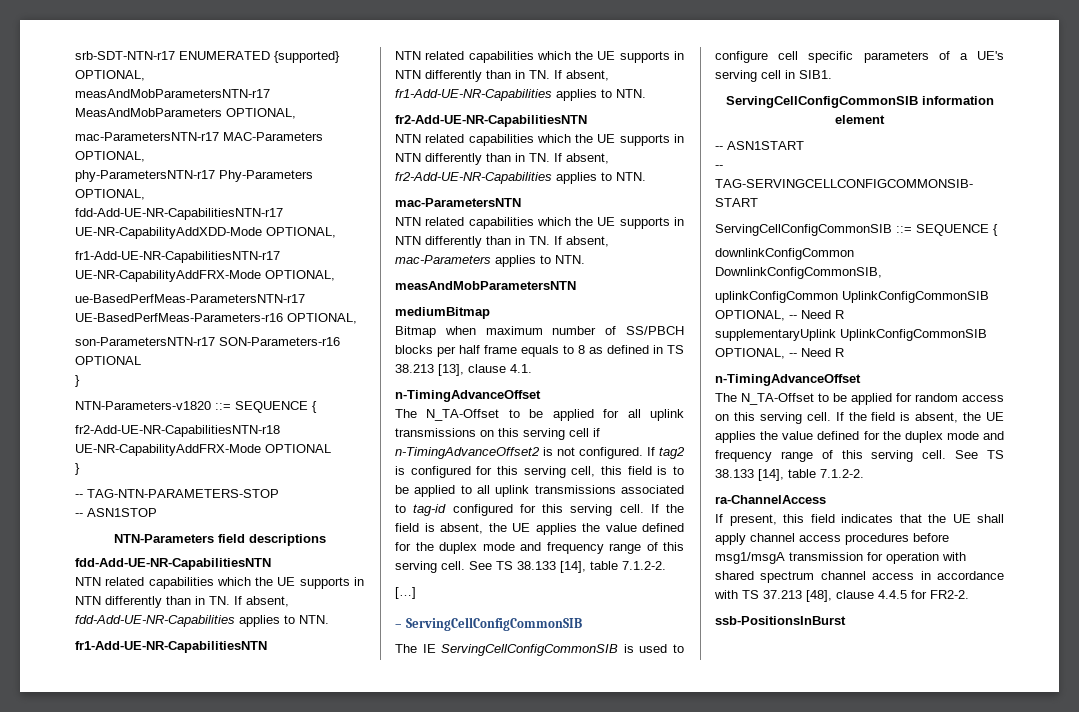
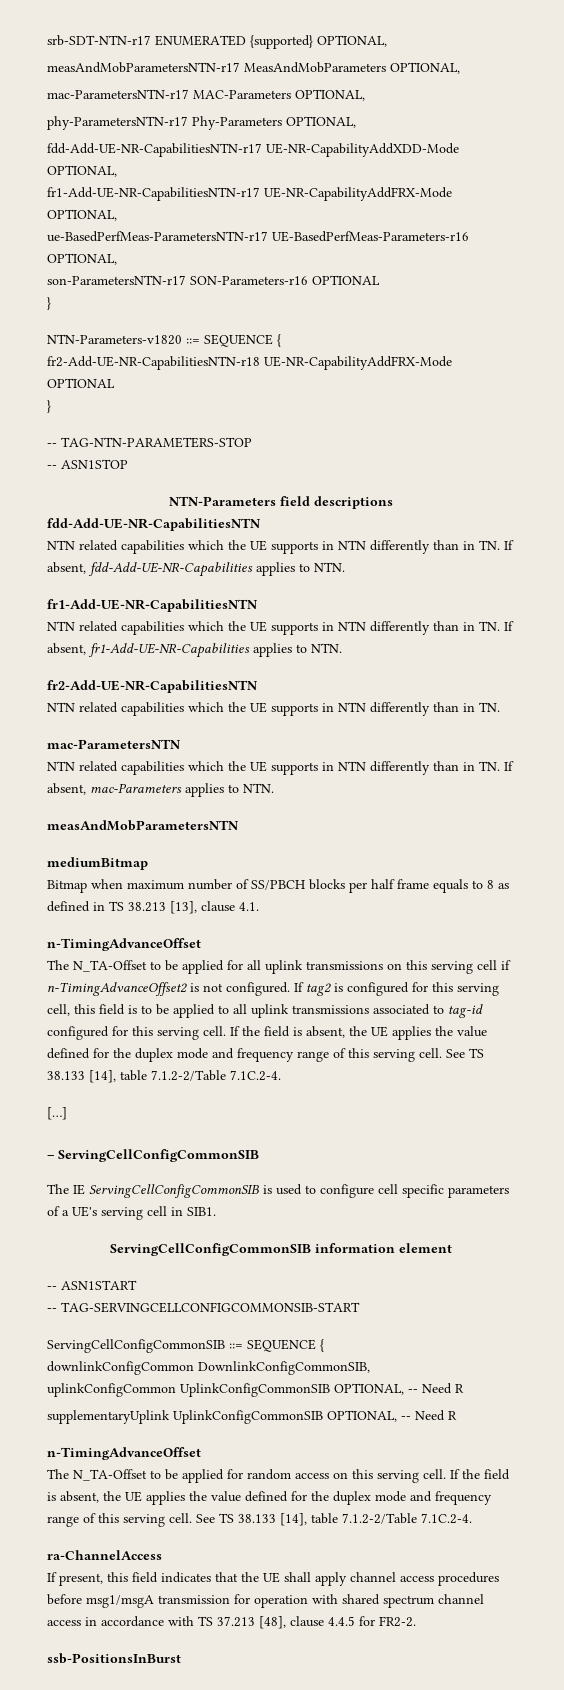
  fr2-Add-UE-NR-CapabilitiesNTN
- NTN related capabilities which the UE supports in NTN differently than in TN. If absent, fr2-Add-UE-NR-Capabilities applies to NTN.
+ NTN related capabilities which the UE supports in NTN differently than in TN.
- If tag2 is configured for this serving cell, this field is to be applied to all uplink transmissions associated to tag-id configured for this serving cell. If the field is absent, the UE applies the value defined for the duplex mode and frequency range of this serving cell. See TS 38.133 [14], table 7.1.2-2.
+ If tag2 is configured for this serving cell, this field is to be applied to all uplink transmissions associated to tag-id configured for this serving cell. If the field is absent, the UE applies the value defined for the duplex mode and frequency range of this serving cell. See TS 38.133 [14], table 7.1.2-2/Table 7.1C.2-4.
- The N_TA-Offset to be applied for random access on this serving cell. If the field is absent, the UE applies the value defined for the duplex mode and frequency range of this serving cell. See TS 38.133 [14], table 7.1.2-2.
+ The N_TA-Offset to be applied for random access on this serving cell. If the field is absent, the UE applies the value defined for the duplex mode and frequency range of this serving cell. See TS 38.133 [14], table 7.1.2-2/Table 7.1C.2-4.

